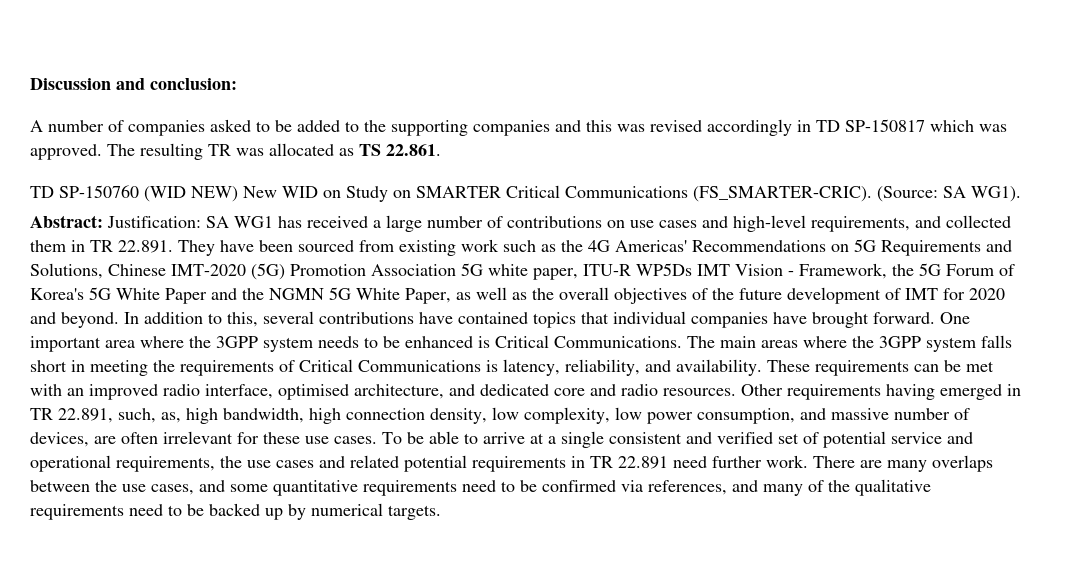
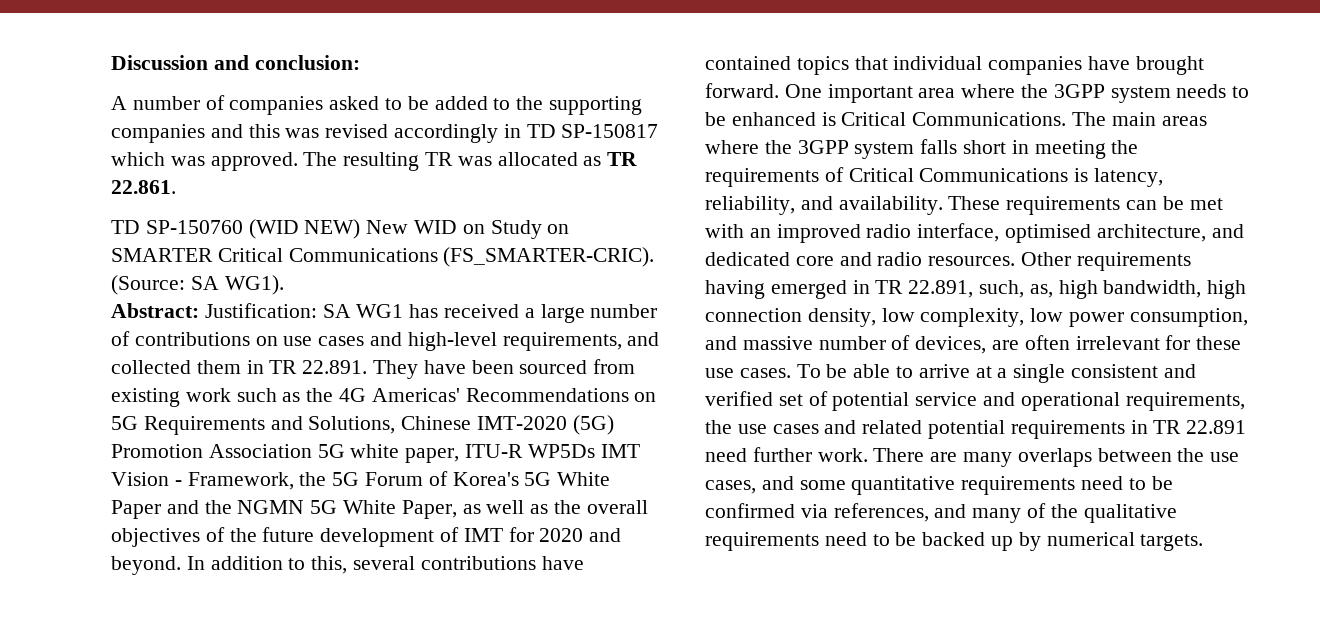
- The resulting TR was allocated as TS 22.861.
+ The resulting TR was allocated as TR 22.861.

